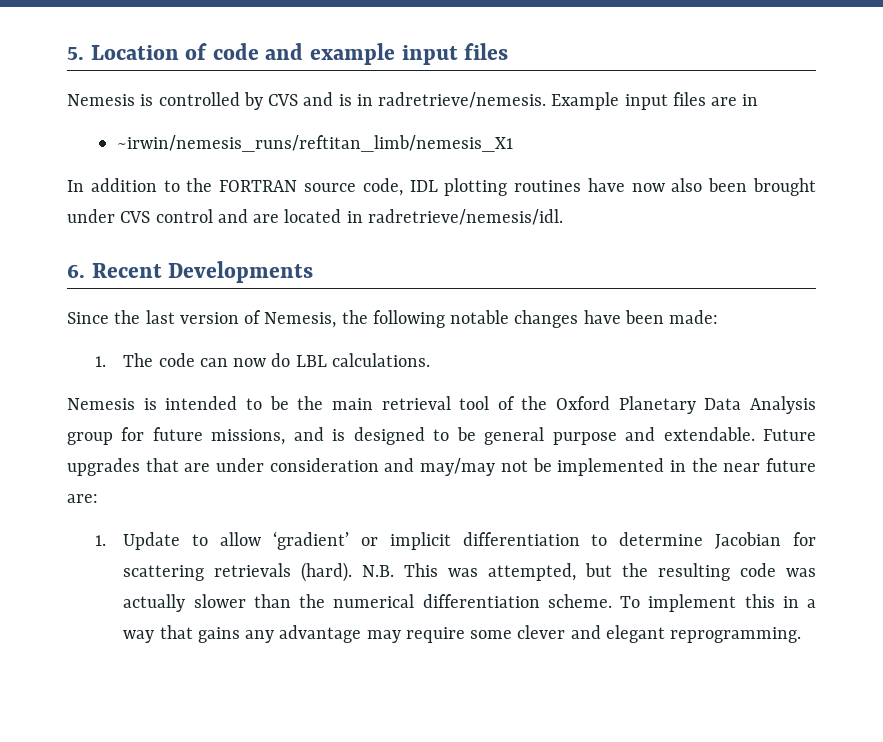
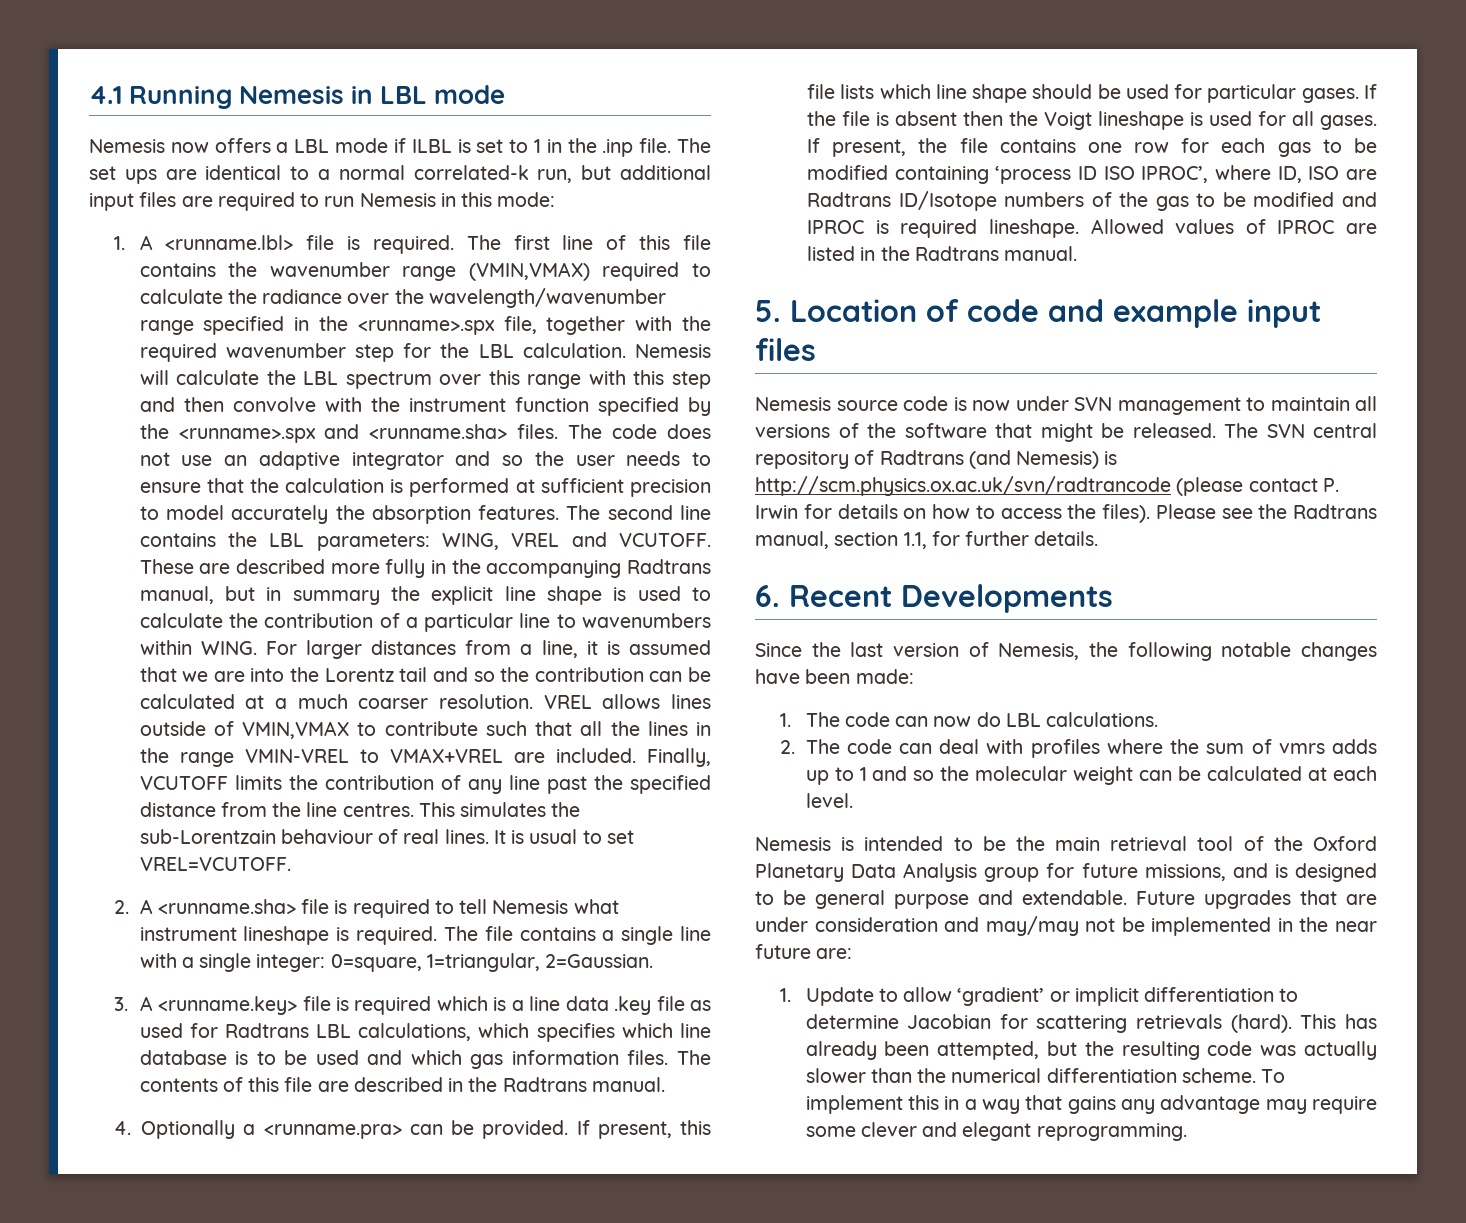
+ 4.1 Running Nemesis in LBL mode
+ Nemesis now offers a LBL mode if ILBL is set to 1 in the .inp file. The set ups are identical to a normal correlated-k run, but additional input files are required to run Nemesis in this mode:
+ 1. A <runname.lbl> file is required. The first line of this file contains the wavenumber range (VMIN,VMAX) required to calculate the radiance over the wavelength/wavenumber range specified in the <runname>.spx file, together with the required wavenumber step for the LBL calculation. Nemesis will calculate the LBL spectrum over this range with this step and then convolve with the instrument function specified by the <runname>.spx and <runname.sha> files. The code does not use an adaptive integrator and so the user needs to ensure that the calculation is performed at sufficient precision to model accurately the absorption features. The second line contains the LBL parameters: WING, VREL and VCUTOFF. These are described more fully in the accompanying Radtrans manual, but in summary the explicit line shape is used to calculate the contribution of a particular line to wavenumbers within WING. For larger distances from a line, it is assumed that we are into the Lorentz tail and so the contribution can be calculated at a much coarser resolution. VREL allows lines outside of VMIN,VMAX to contribute such that all the lines in the range VMIN-VREL to VMAX+VREL are included. Finally, VCUTOFF limits the contribution of any line past the specified distance from the line centres. This simulates the sub-Lorentzain behaviour of real lines. It is usual to set VREL=VCUTOFF.
+ 2. A <runname.sha> file is required to tell Nemesis what instrument lineshape is required. The file contains a single line with a single integer: 0=square, 1=triangular, 2=Gaussian.
+ 3. A <runname.key> file is required which is a line data .key file as used for Radtrans LBL calculations, which specifies which line database is to be used and which gas information files. The contents of this file are described in the Radtrans manual.
+ 4. Optionally a <runname.pra> can be provided. If present, this file lists which line shape should be used for particular gases. If the file is absent then the Voigt lineshape is used for all gases. If present, the file contains one row for each gas to be modified containing ‘process ID ISO IPROC’, where ID, ISO are Radtrans ID/Isotope numbers of the gas to be modified and IPROC is required lineshape. Allowed values of IPROC are listed in the Radtrans manual.
- Nemesis is controlled by CVS and is in radretrieve/nemesis. Example input files are in
- ~irwin/nemesis_runs/reftitan_limb/nemesis_X1
- In addition to the FORTRAN source code, IDL plotting routines have now also been brought under CVS control and are located in radretrieve/nemesis/idl.
+ Nemesis source code is now under SVN management to maintain all versions of the software that might be released. The SVN central repository of Radtrans (and Nemesis) is http://scm.physics.ox.ac.uk/svn/radtrancode (please contact P. Irwin for details on how to access the files). Please see the Radtrans manual, section 1.1, for further details.
+ 2. The code can deal with profiles where the sum of vmrs adds up to 1 and so the molecular weight can be calculated at each level.
- N.B. This was attempted, but the resulting code was actually slower than the numerical differentiation scheme.
+ This has already been attempted, but the resulting code was actually slower than the numerical differentiation scheme.

